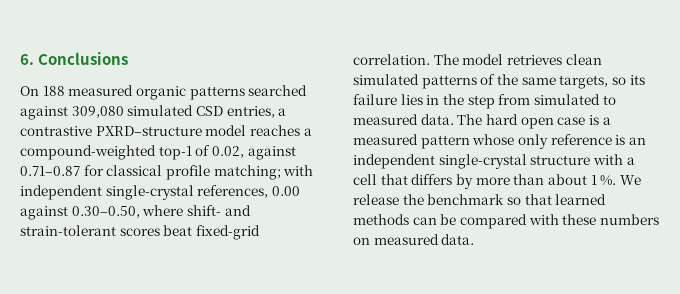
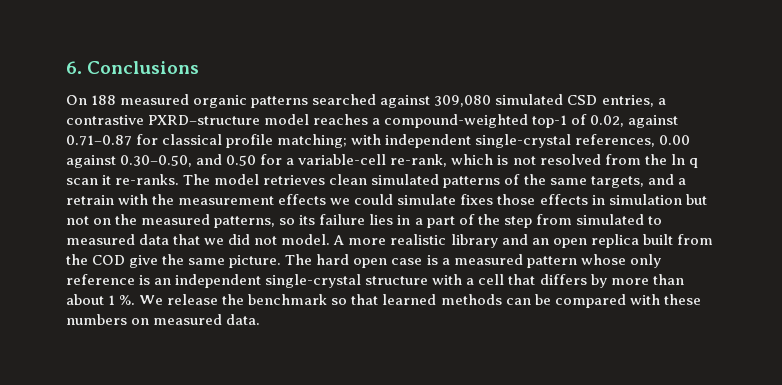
- On 188 measured organic patterns searched against 309,080 simulated CSD entries, a contrastive PXRD–structure model reaches a compound-weighted top-1 of 0.02, against 0.71–0.87 for classical profile matching; with independent single-crystal references, 0.00 against 0.30–0.50, where shift- and strain-tolerant scores beat fixed-grid correlation.
+ On 188 measured organic patterns searched against 309,080 simulated CSD entries, a contrastive PXRD–structure model reaches a compound-weighted top-1 of 0.02, against 0.71–0.87 for classical profile matching; with independent single-crystal references, 0.00 against 0.30–0.50, and 0.50 for a variable-cell re-rank, which is not resolved from the ln q scan it re-ranks.
- The model retrieves clean simulated patterns of the same targets, so its failure lies in the step from simulated to measured data.
+ The model retrieves clean simulated patterns of the same targets, and a retrain with the measurement effects we could simulate fixes those effects in simulation but not on the measured patterns, so its failure lies in a part of the step from simulated to measured data that we did not model. A more realistic library and an open replica built from the COD give the same picture.

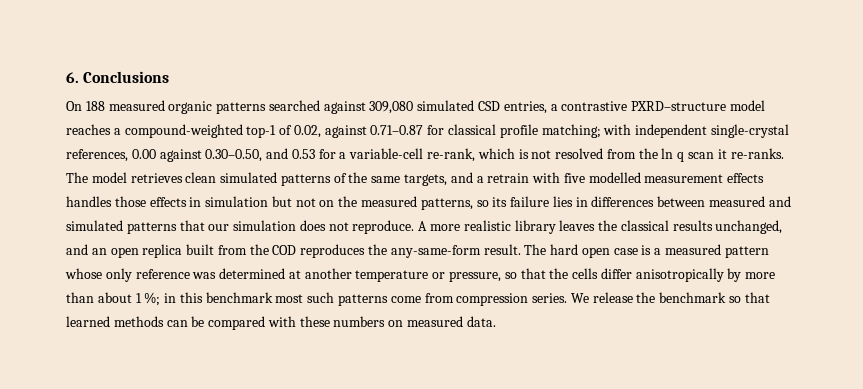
- On 188 measured organic patterns searched against 309,080 simulated CSD entries, a contrastive PXRD–structure model reaches a compound-weighted top-1 of 0.02, against 0.71–0.87 for classical profile matching; with independent single-crystal references, 0.00 against 0.30–0.50, and 0.50 for a variable-cell re-rank, which is not resolved from the ln q scan it re-ranks.
+ On 188 measured organic patterns searched against 309,080 simulated CSD entries, a contrastive PXRD–structure model reaches a compound-weighted top-1 of 0.02, against 0.71–0.87 for classical profile matching; with independent single-crystal references, 0.00 against 0.30–0.50, and 0.53 for a variable-cell re-rank, which is not resolved from the ln q scan it re-ranks.
- The model retrieves clean simulated patterns of the same targets, and a retrain with the measurement effects we could simulate fixes those effects in simulation but not on the measured patterns, so its failure lies in a part of the step from simulated to measured data that we did not model. A more realistic library and an open replica built from the COD give the same picture.
+ The model retrieves clean simulated patterns of the same targets, and a retrain with five modelled measurement effects handles those effects in simulation but not on the measured patterns, so its failure lies in differences between measured and simulated patterns that our simulation does not reproduce. A more realistic library leaves the classical results unchanged, and an open replica built from the COD reproduces the any-same-form result.
- The hard open case is a measured pattern whose only reference is an independent single-crystal structure with a cell that differs by more than about 1 %.
+ The hard open case is a measured pattern whose only reference was determined at another temperature or pressure, so that the cells differ anisotropically by more than about 1 %; in this benchmark most such patterns come from compression series.

